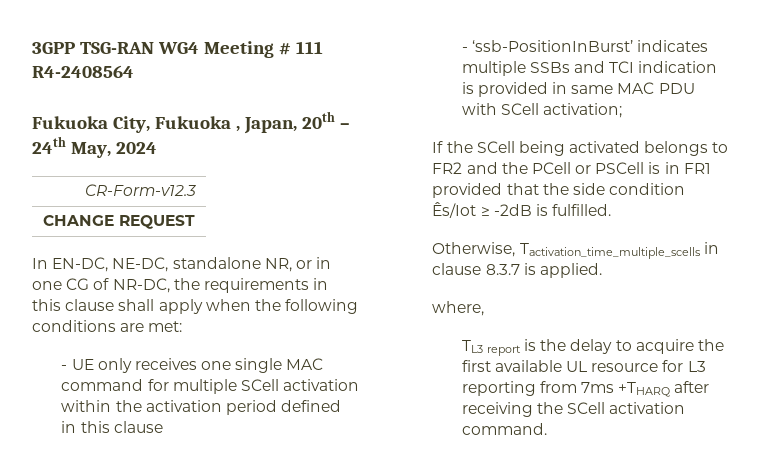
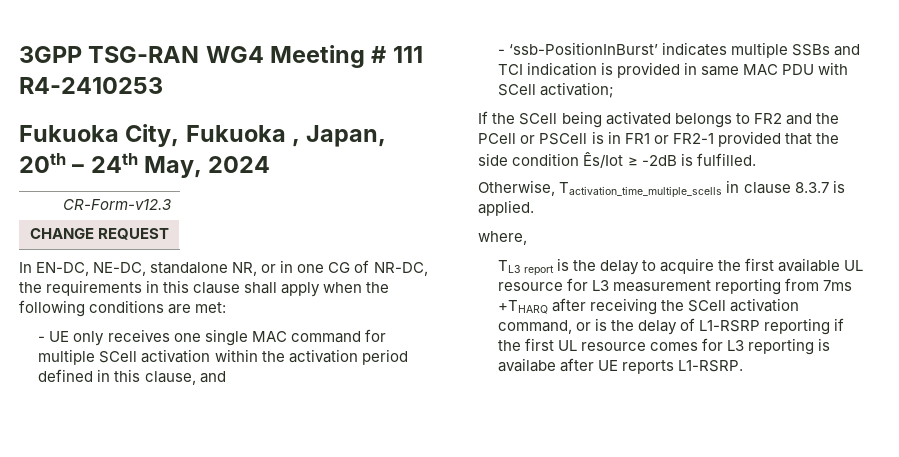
- 3GPP TSG-RAN WG4 Meeting # 111 R4-2408564
+ 3GPP TSG-RAN WG4 Meeting # 111 R4-2410253
- - UE only receives one single MAC command for multiple SCell activation within the activation period defined in this clause
+ - UE only receives one single MAC command for multiple SCell activation within the activation period defined in this clause, and
- If the SCell being activated belongs to FR2 and the PCell or PSCell is in FR1 provided that the side condition Ês/Iot ≥ -2dB is fulfilled.
+ If the SCell being activated belongs to FR2 and the PCell or PSCell is in FR1 or FR2-1 provided that the side condition Ês/Iot ≥ -2dB is fulfilled.
- TL3 report is the delay to acquire the first available UL resource for L3 reporting from 7ms +THARQ after receiving the SCell activation command.
+ TL3 report is the delay to acquire the first available UL resource for L3 measurement reporting from 7ms +THARQ after receiving the SCell activation command, or is the delay of L1-RSRP reporting if the first UL resource comes for L3 reporting is availabe after UE reports L1-RSRP.

